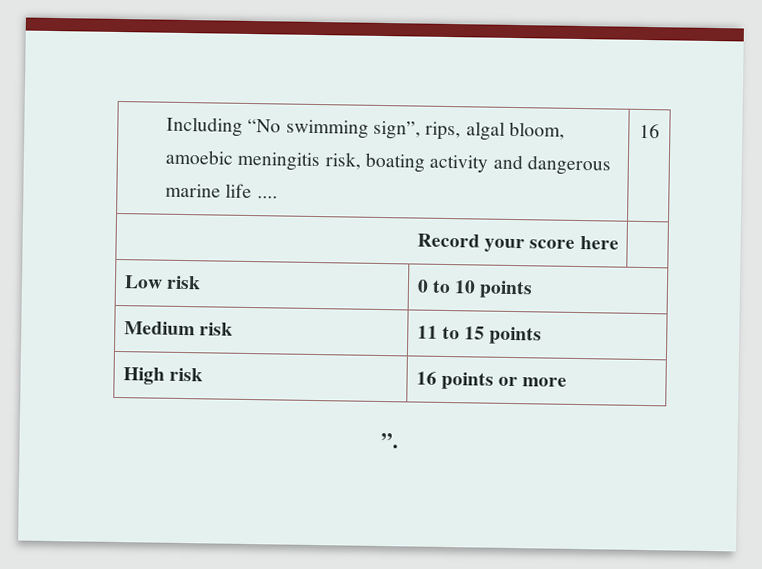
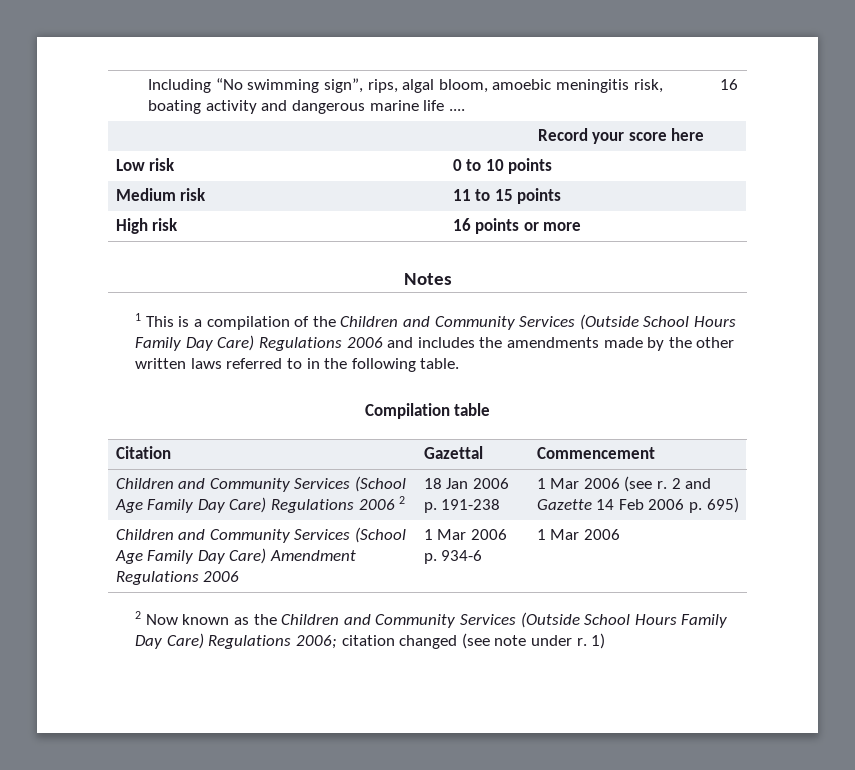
- ”.
+ Notes
+ 1 This is a compilation of the Children and Community Services (Outside School Hours Family Day Care) Regulations 2006 and includes the amendments made by the other written laws referred to in the following table.
+ Compilation table
+ Citation | Gazettal | Commencement
+ Children and Community Services (School Age Family Day Care) Regulations 2006 2 | 18 Jan 2006 p. 191-238 | 1 Mar 2006 (see r. 2 and Gazette 14 Feb 2006 p. 695)
+ Children and Community Services (School Age Family Day Care) Amendment Regulations 2006 | 1 Mar 2006 p. 934-6 | 1 Mar 2006
+ 2 Now known as the Children and Community Services (Outside School Hours Family Day Care) Regulations 2006; citation changed (see note under r. 1)

